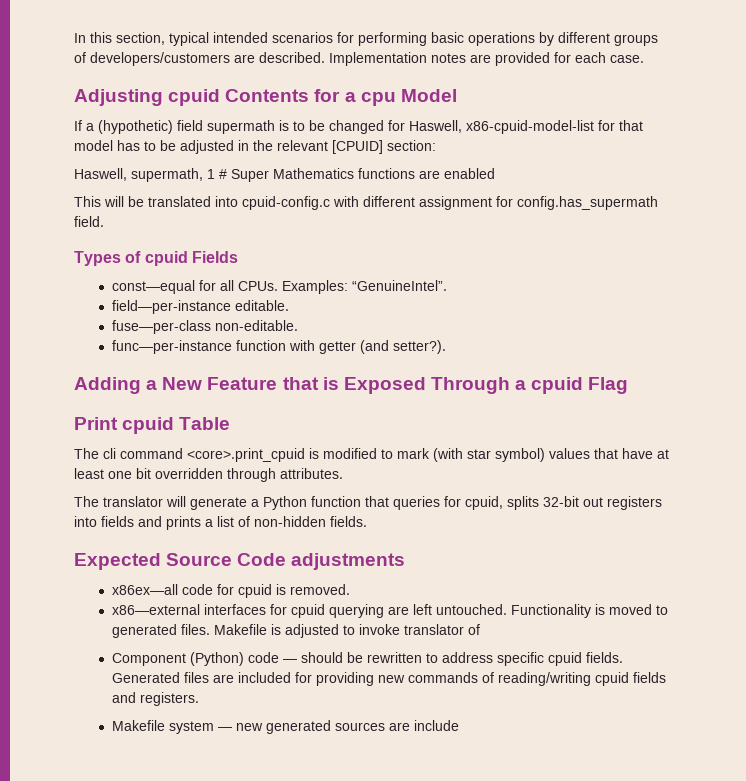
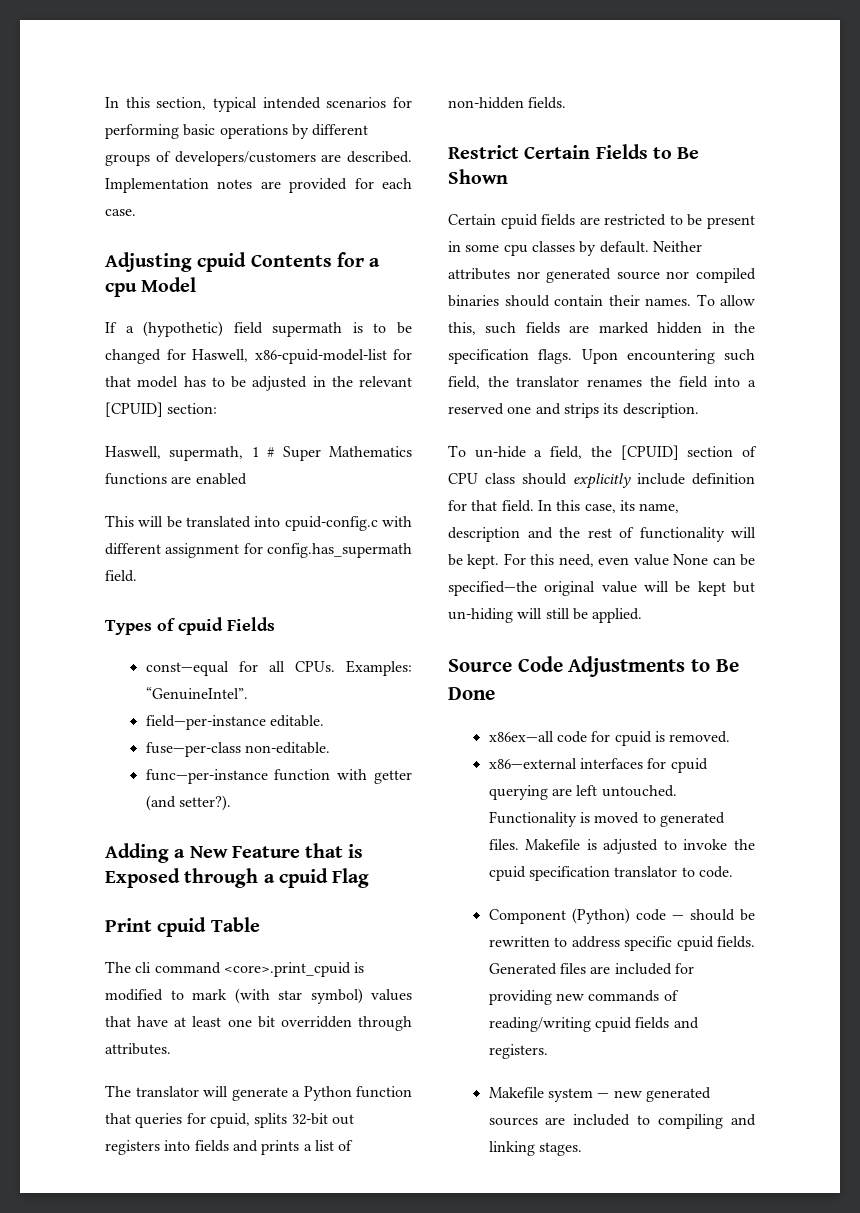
- Adding a New Feature that is Exposed Through a cpuid Flag
+ Adding a New Feature that is Exposed through a cpuid Flag
- Expected Source Code adjustments
+ Restrict Certain Fields to Be Shown
+ Certain cpuid fields are restricted to be present in some cpu classes by default. Neither attributes nor generated source nor compiled binaries should contain their names. To allow this, such fields are marked hidden in the specification flags. Upon encountering such field, the translator renames the field into a reserved one and strips its description.
+ To un-hide a field, the [CPUID] section of CPU class should explicitly include definition for that field. In this case, its name, description and the rest of functionality will be kept. For this need, even value None can be specified—the original value will be kept but un-hiding will still be applied.
+ Source Code Adjustments to Be Done
- Makefile is adjusted to invoke translator of
+ Makefile is adjusted to invoke the cpuid specification translator to code.
- Makefile system — new generated sources are include
+ Makefile system — new generated sources are included to compiling and linking stages.

